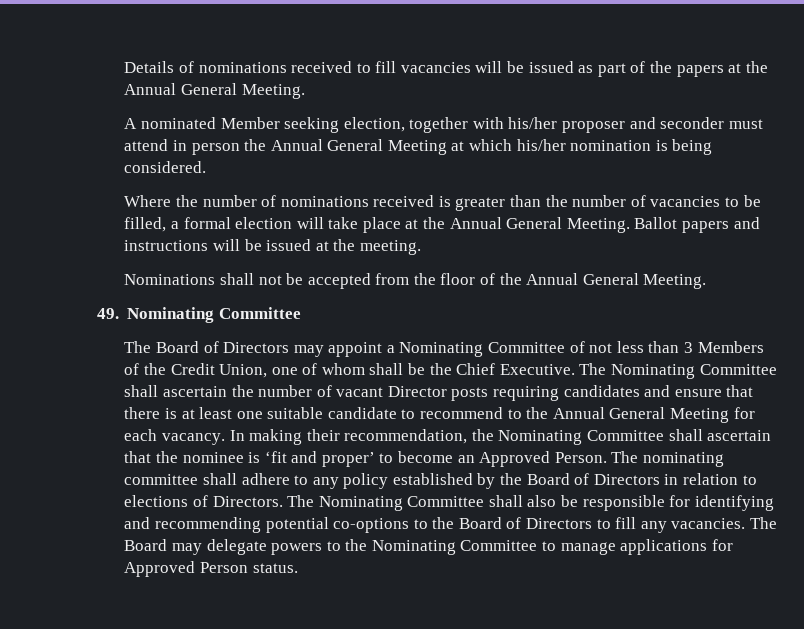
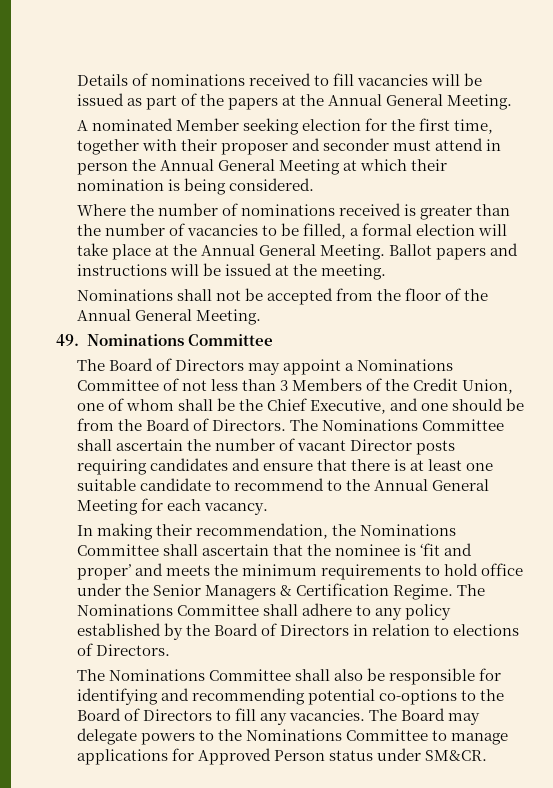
- A nominated Member seeking election, together with his/her proposer and seconder must attend in person the Annual General Meeting at which his/her nomination is being considered.
+ A nominated Member seeking election for the first time, together with their proposer and seconder must attend in person the Annual General Meeting at which their nomination is being considered.
- 49. Nominating Committee
+ 49. Nominations Committee
- The Board of Directors may appoint a Nominating Committee of not less than 3 Members of the Credit Union, one of whom shall be the Chief Executive. The Nominating Committee shall ascertain the number of vacant Director posts requiring candidates and ensure that there is at least one suitable candidate to recommend to the Annual General Meeting for each vacancy. In making their recommendation, the Nominating Committee shall ascertain that the nominee is ‘fit and proper’ to become an Approved Person. The nominating committee shall adhere to any policy established by the Board of Directors in relation to elections of Directors. The Nominating Committee shall also be responsible for identifying and recommending potential co-options to the Board of Directors to fill any vacancies.
+ The Board of Directors may appoint a Nominations Committee of not less than 3 Members of the Credit Union, one of whom shall be the Chief Executive, and one should be from the Board of Directors. The Nominations Committee shall ascertain the number of vacant Director posts requiring candidates and ensure that there is at least one suitable candidate to recommend to the Annual General Meeting for each vacancy.
+ In making their recommendation, the Nominations Committee shall ascertain that the nominee is ‘fit and proper’ and meets the minimum requirements to hold office under the Senior Managers & Certification Regime. The Nominations Committee shall adhere to any policy established by the Board of Directors in relation to elections of Directors.
+ The Nominations Committee shall also be responsible for identifying and recommending potential co-options to the Board of Directors to fill any vacancies.
- The Board may delegate powers to the Nominating Committee to manage applications for Approved Person status.
+ The Board may delegate powers to the Nominations Committee to manage applications for Approved Person status under SM&CR.

